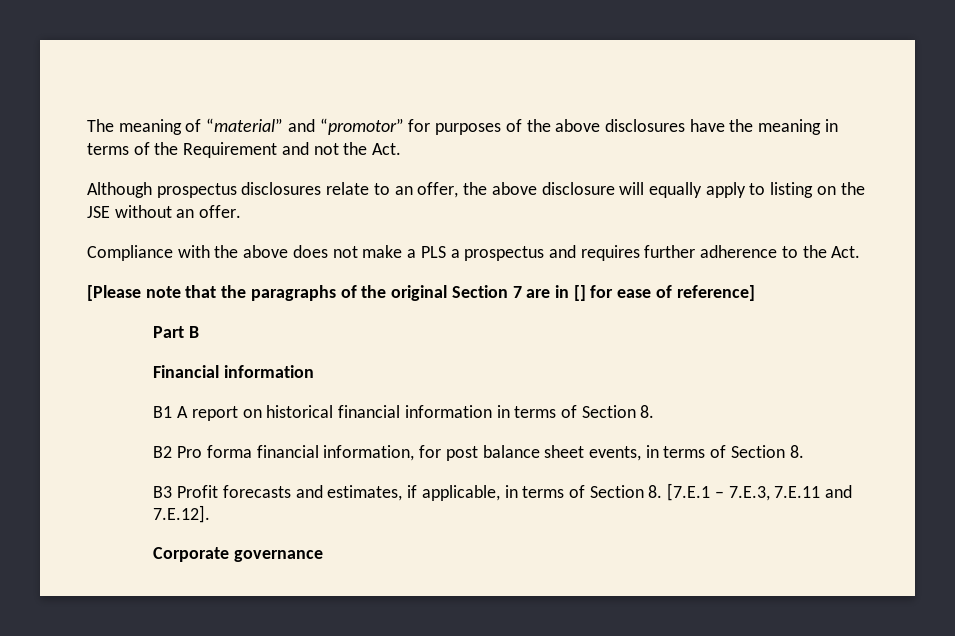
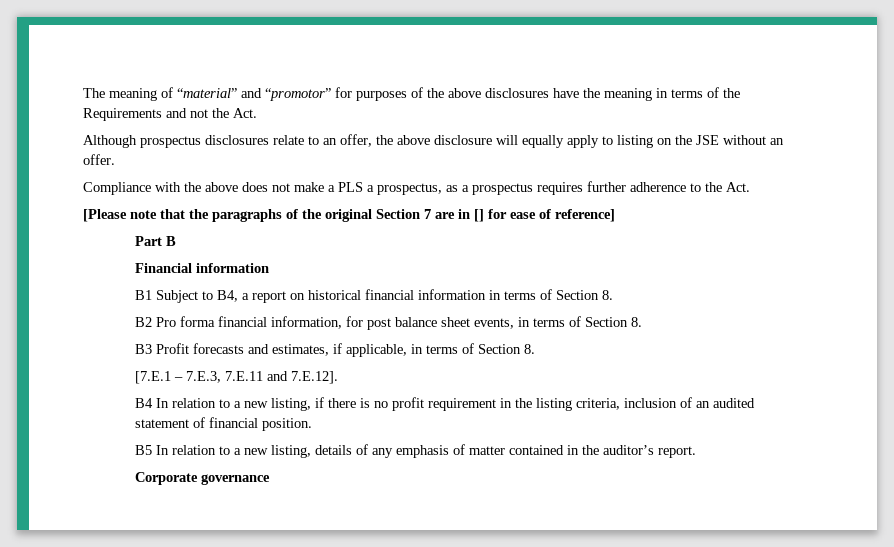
- The meaning of “material” and “promotor” for purposes of the above disclosures have the meaning in terms of the Requirement and not the Act.
+ The meaning of “material” and “promotor” for purposes of the above disclosures have the meaning in terms of the Requirements and not the Act.
- Compliance with the above does not make a PLS a prospectus and requires further adherence to the Act.
+ Compliance with the above does not make a PLS a prospectus, as a prospectus requires further adherence to the Act.
- B1 A report on historical financial information in terms of Section 8.
+ B1 Subject to B4, a report on historical financial information in terms of Section 8.
- B3 Profit forecasts and estimates, if applicable, in terms of Section 8. [7.E.1 – 7.E.3, 7.E.11 and 7.E.12].
+ B3 Profit forecasts and estimates, if applicable, in terms of Section 8.
+ [7.E.1 – 7.E.3, 7.E.11 and 7.E.12].
+ B4 In relation to a new listing, if there is no profit requirement in the listing criteria, inclusion of an audited statement of financial position.
+ B5 In relation to a new listing, details of any emphasis of matter contained in the auditor’s report.

